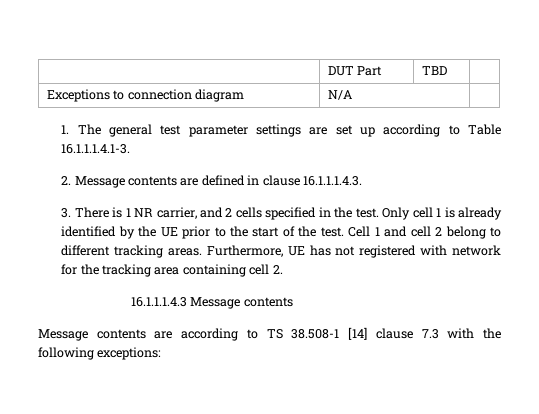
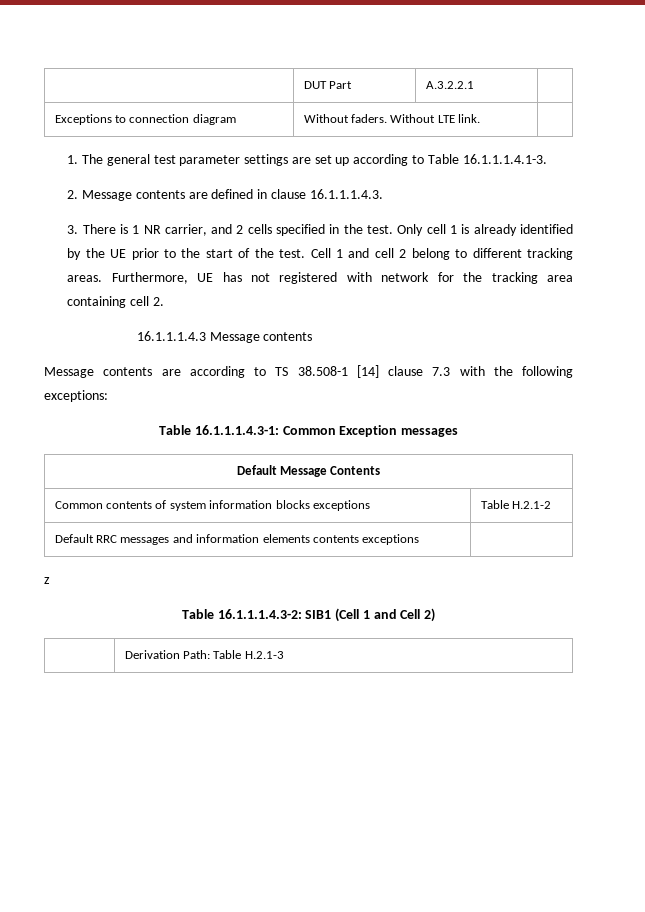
- | DUT Part | TBD |
+ | DUT Part | A.3.2.2.1 |
- Exceptions to connection diagram | N/A |
+ Exceptions to connection diagram | Without faders. Without LTE link. |
+ Table 16.1.1.1.4.3-1: Common Exception messages
+ Default Message Contents
+ Common contents of system information blocks exceptions | Table H.2.1-2
+ Default RRC messages and information elements contents exceptions |
+ z
+ Table 16.1.1.1.4.3-2: SIB1 (Cell 1 and Cell 2)
+ | Derivation Path: Table H.2.1-3

